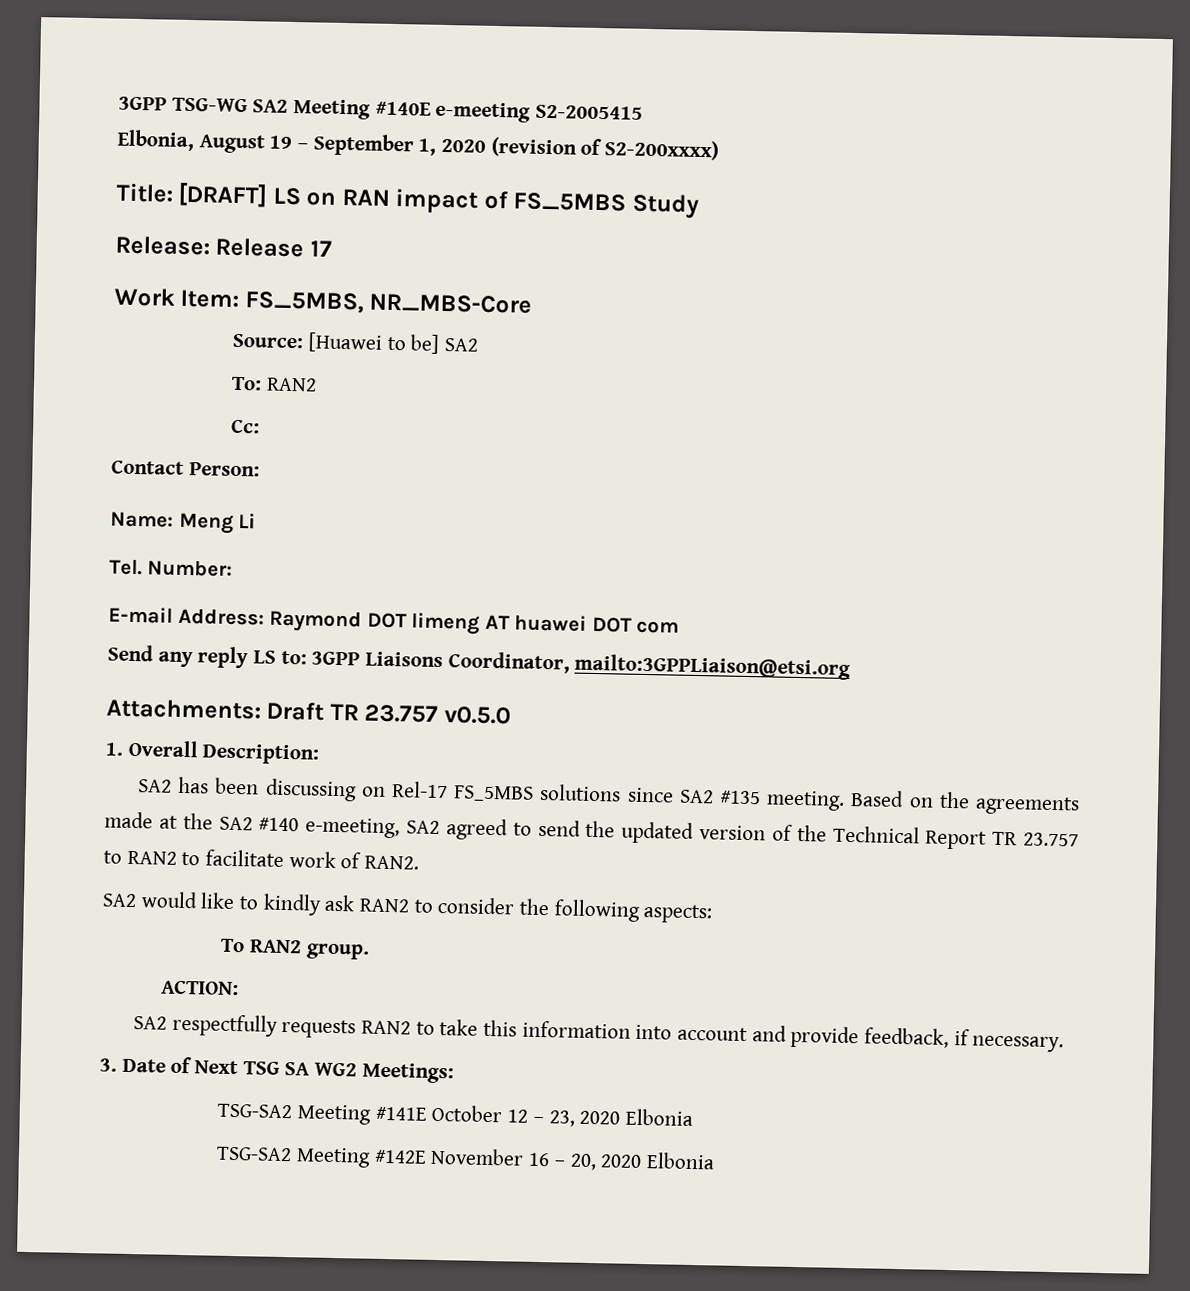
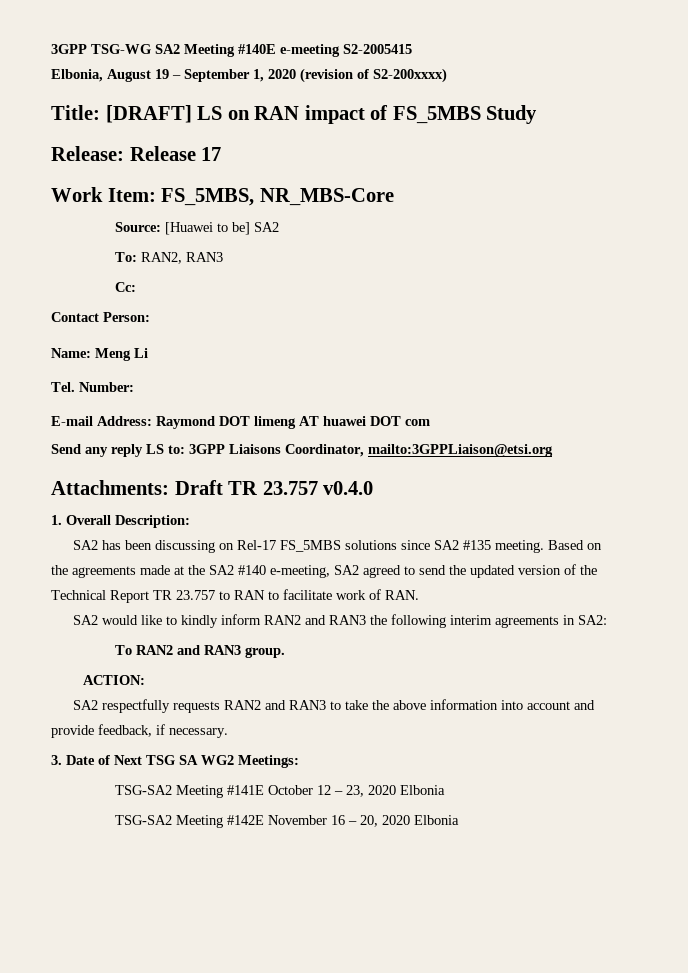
- To: RAN2
+ To: RAN2, RAN3
- Attachments: Draft TR 23.757 v0.5.0
+ Attachments: Draft TR 23.757 v0.4.0
- Based on the agreements made at the SA2 #140 e-meeting, SA2 agreed to send the updated version of the Technical Report TR 23.757 to RAN2 to facilitate work of RAN2.
+ Based on the agreements made at the SA2 #140 e-meeting, SA2 agreed to send the updated version of the Technical Report TR 23.757 to RAN to facilitate work of RAN.
- SA2 would like to kindly ask RAN2 to consider the following aspects:
+ SA2 would like to kindly inform RAN2 and RAN3 the following interim agreements in SA2:
- To RAN2 group.
+ To RAN2 and RAN3 group.
- SA2 respectfully requests RAN2 to take this information into account and provide feedback, if necessary.
+ SA2 respectfully requests RAN2 and RAN3 to take the above information into account and provide feedback, if necessary.

